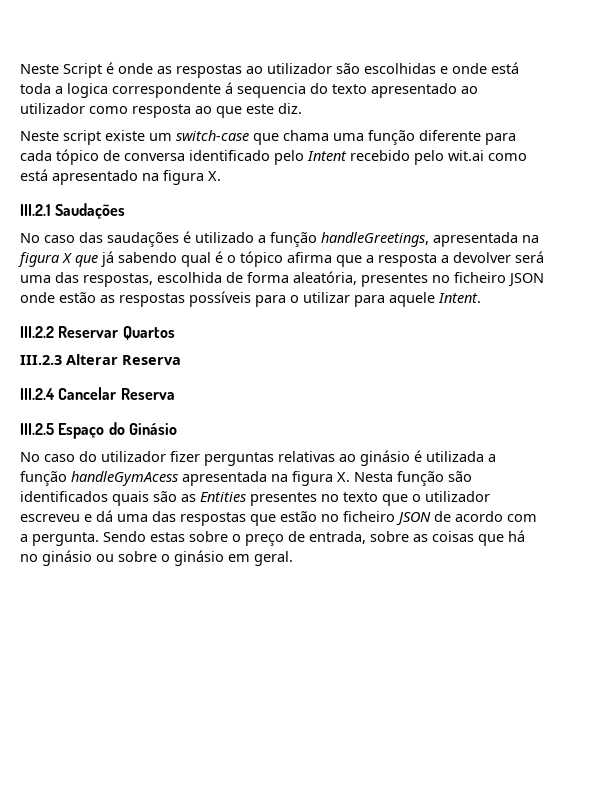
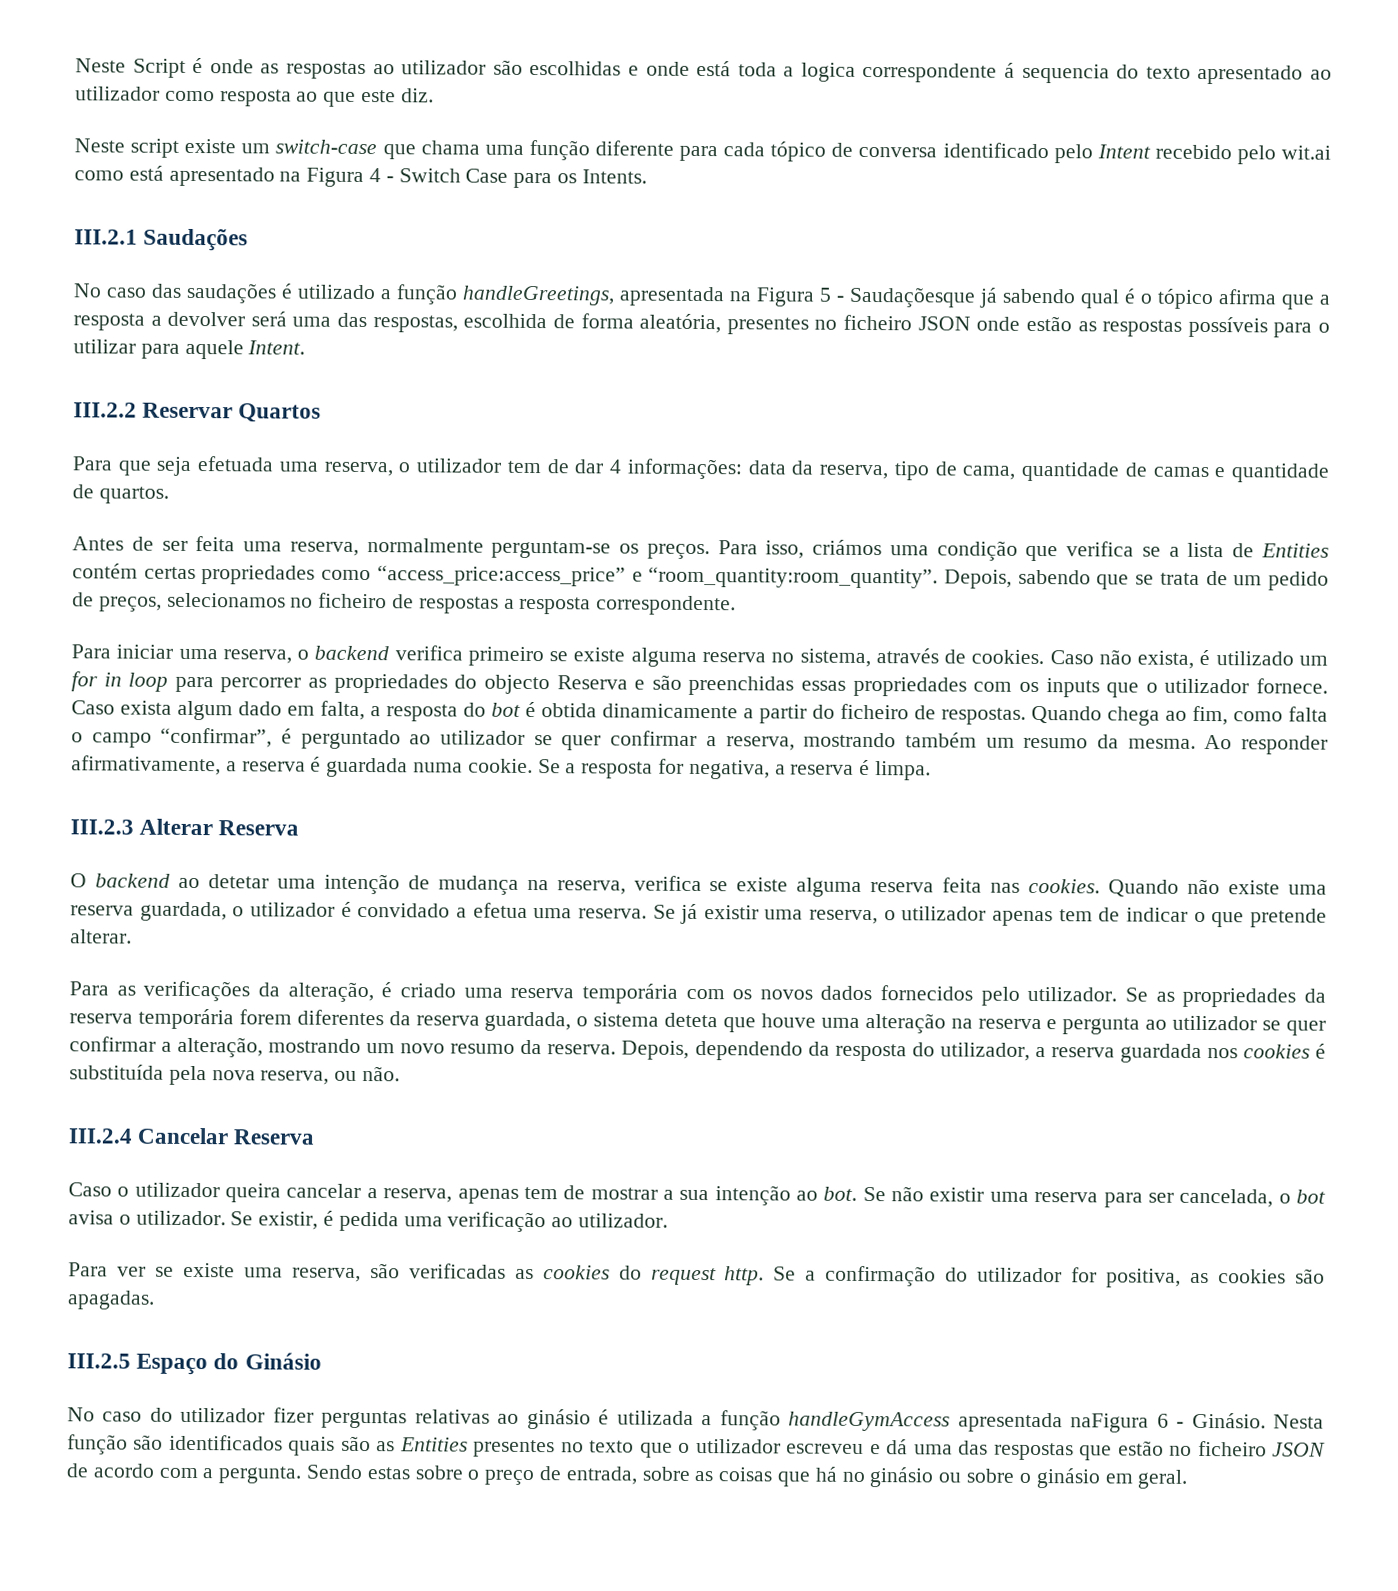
- Neste script existe um switch-case que chama uma função diferente para cada tópico de conversa identificado pelo Intent recebido pelo wit.ai como está apresentado na figura X.
+ Neste script existe um switch-case que chama uma função diferente para cada tópico de conversa identificado pelo Intent recebido pelo wit.ai como está apresentado na Figura 4 - Switch Case para os Intents.
- No caso das saudações é utilizado a função handleGreetings, apresentada na figura X que já sabendo qual é o tópico afirma que a resposta a devolver será uma das respostas, escolhida de forma aleatória, presentes no ficheiro JSON onde estão as respostas possíveis para o utilizar para aquele Intent.
+ No caso das saudações é utilizado a função handleGreetings, apresentada na Figura 5 - Saudaçõesque já sabendo qual é o tópico afirma que a resposta a devolver será uma das respostas, escolhida de forma aleatória, presentes no ficheiro JSON onde estão as respostas possíveis para o utilizar para aquele Intent.
+ Para que seja efetuada uma reserva, o utilizador tem de dar 4 informações: data da reserva, tipo de cama, quantidade de camas e quantidade de quartos.
+ Antes de ser feita uma reserva, normalmente perguntam-se os preços. Para isso, criámos uma condição que verifica se a lista de Entities contém certas propriedades como “access_price:access_price” e “room_quantity:room_quantity”. Depois, sabendo que se trata de um pedido de preços, selecionamos no ficheiro de respostas a resposta correspondente.
+ Para iniciar uma reserva, o backend verifica primeiro se existe alguma reserva no sistema, através de cookies. Caso não exista, é utilizado um for in loop para percorrer as propriedades do objecto Reserva e são preenchidas essas propriedades com os inputs que o utilizador fornece. Caso exista algum dado em falta, a resposta do bot é obtida dinamicamente a partir do ficheiro de respostas. Quando chega ao fim, como falta o campo “confirmar”, é perguntado ao utilizador se quer confirmar a reserva, mostrando também um resumo da mesma. Ao responder afirmativamente, a reserva é guardada numa cookie. Se a resposta for negativa, a reserva é limpa.
  III.2.3 Alterar Reserva
+ O backend ao detetar uma intenção de mudança na reserva, verifica se existe alguma reserva feita nas cookies. Quando não existe uma reserva guardada, o utilizador é convidado a efetua uma reserva. Se já existir uma reserva, o utilizador apenas tem de indicar o que pretende alterar.
+ Para as verificações da alteração, é criado uma reserva temporária com os novos dados fornecidos pelo utilizador. Se as propriedades da reserva temporária forem diferentes da reserva guardada, o sistema deteta que houve uma alteração na reserva e pergunta ao utilizador se quer confirmar a alteração, mostrando um novo resumo da reserva. Depois, dependendo da resposta do utilizador, a reserva guardada nos cookies é substituída pela nova reserva, ou não.
  III.2.4 Cancelar Reserva
+ Caso o utilizador queira cancelar a reserva, apenas tem de mostrar a sua intenção ao bot. Se não existir uma reserva para ser cancelada, o bot avisa o utilizador. Se existir, é pedida uma verificação ao utilizador.
+ Para ver se existe uma reserva, são verificadas as cookies do request http. Se a confirmação do utilizador for positiva, as cookies são apagadas.
- No caso do utilizador fizer perguntas relativas ao ginásio é utilizada a função handleGymAcess apresentada na figura X. Nesta função são identificados quais são as Entities presentes no texto que o utilizador escreveu e dá uma das respostas que estão no ficheiro JSON de acordo com a pergunta.
+ No caso do utilizador fizer perguntas relativas ao ginásio é utilizada a função handleGymAccess apresentada naFigura 6 - Ginásio. Nesta função são identificados quais são as Entities presentes no texto que o utilizador escreveu e dá uma das respostas que estão no ficheiro JSON de acordo com a pergunta.

